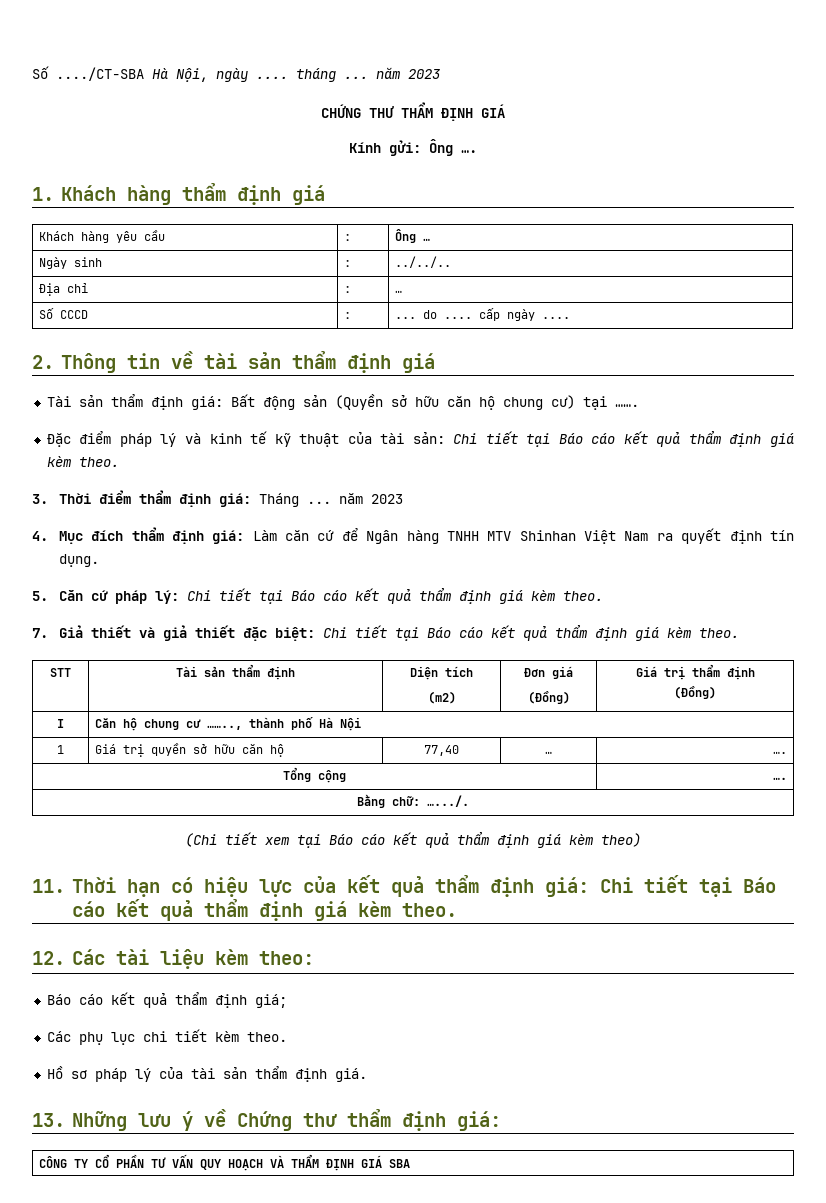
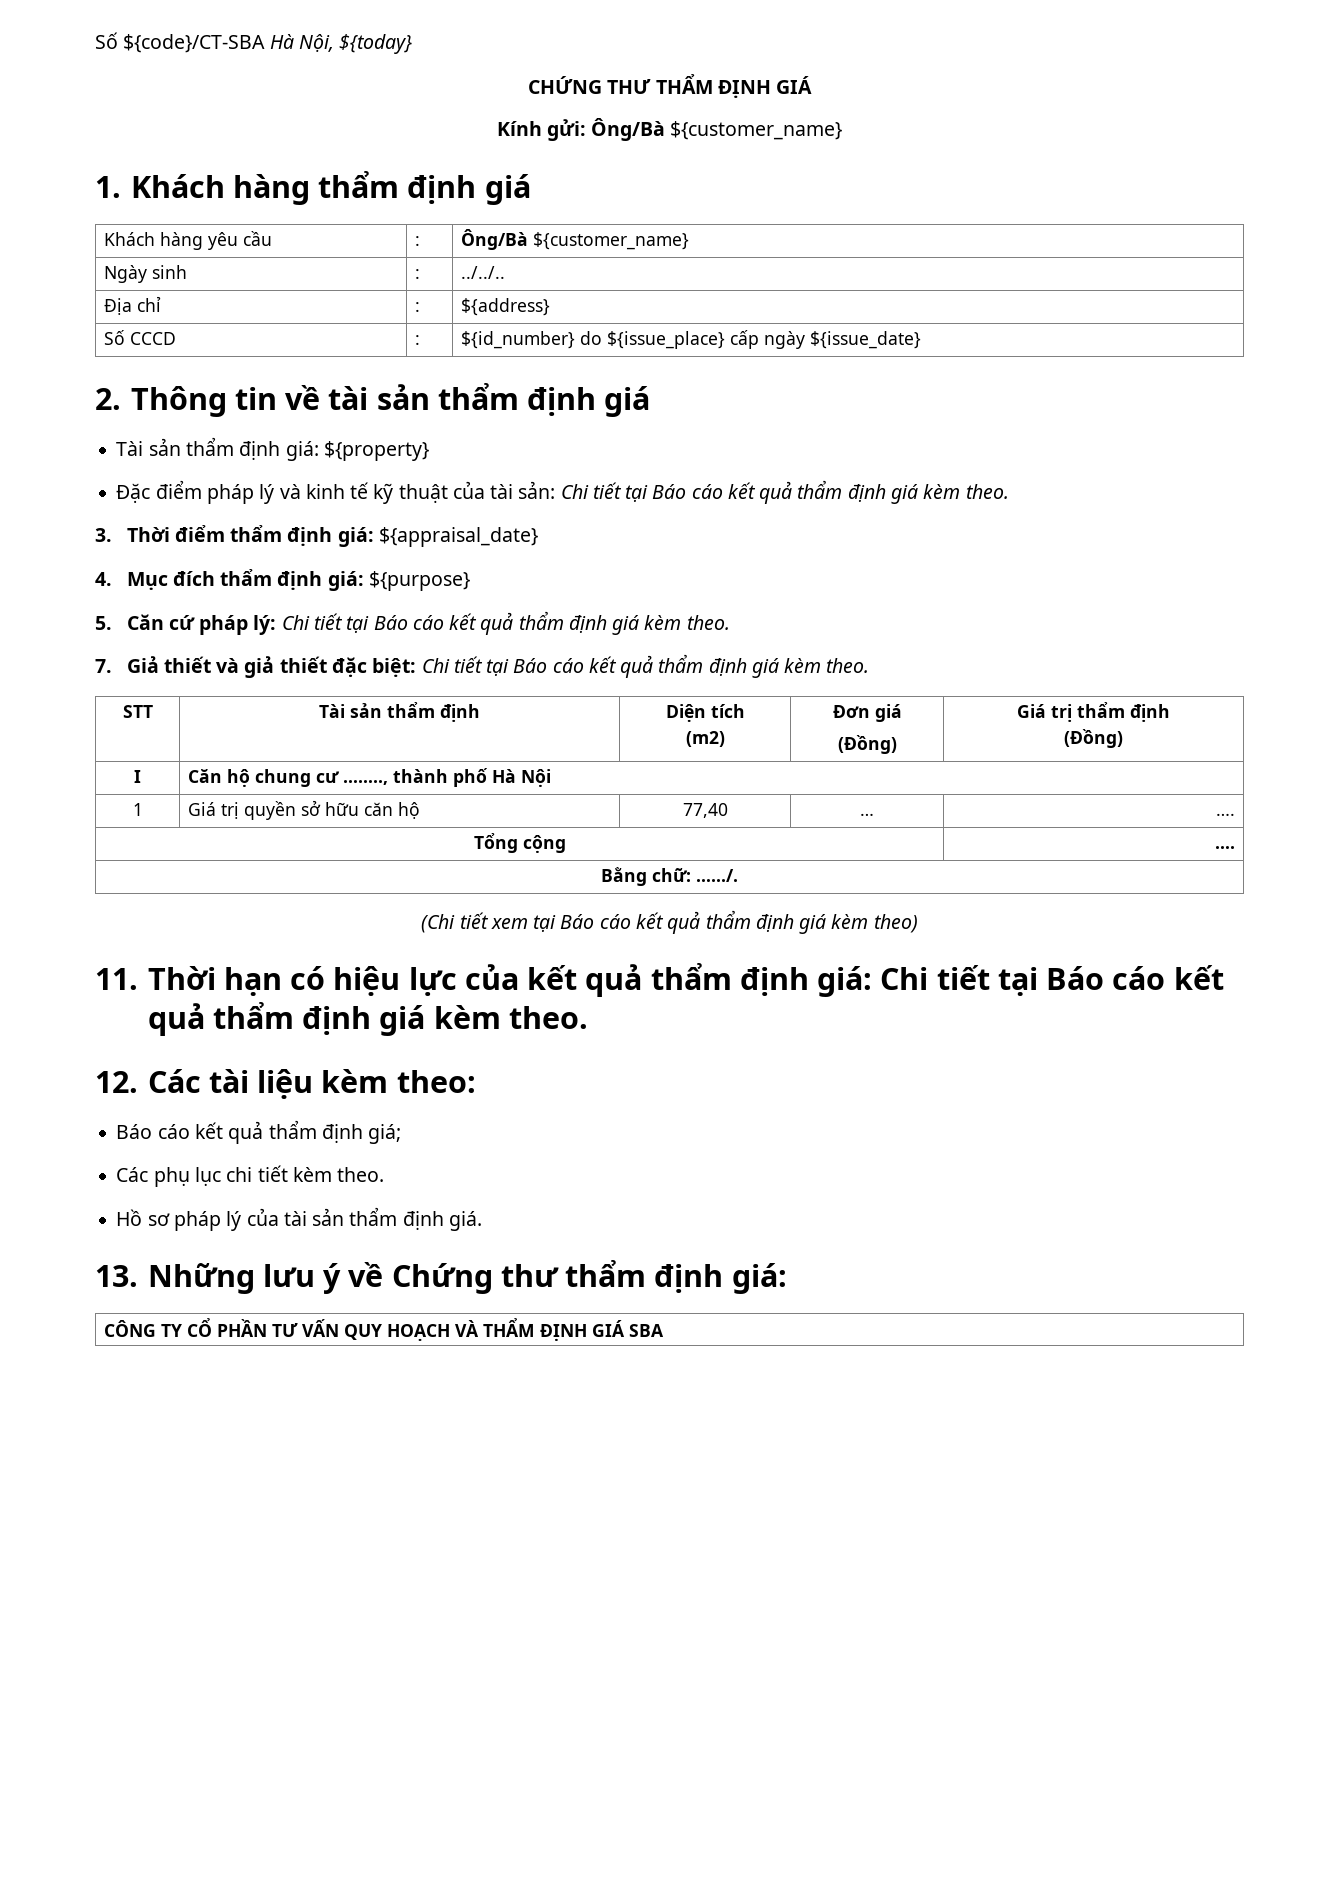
- Số ..../CT-SBA Hà Nội, ngày .... tháng ... năm 2023
+ Số ${code}/CT-SBA Hà Nội, ${today}
- Kính gửi: Ông ….
+ Kính gửi: Ông/Bà ${customer_name}
- Khách hàng yêu cầu | : | Ông …
+ Khách hàng yêu cầu | : | Ông/Bà ${customer_name}
- Địa chỉ | : | …
+ Địa chỉ | : | ${address}
- Số CCCD | : | ... do .... cấp ngày ....
+ Số CCCD | : | ${id_number} do ${issue_place} cấp ngày ${issue_date}
- Tài sản thẩm định giá: Bất động sản (Quyền sở hữu căn hộ chung cư) tại …….
+ Tài sản thẩm định giá: ${property}
- 3. Thời điểm thẩm định giá: Tháng ... năm 2023
+ 3. Thời điểm thẩm định giá: ${appraisal_date}
- 4. Mục đích thẩm định giá: Làm căn cứ để Ngân hàng TNHH MTV Shinhan Việt Nam ra quyết định tín dụng.
+ 4. Mục đích thẩm định giá: ${purpose}

